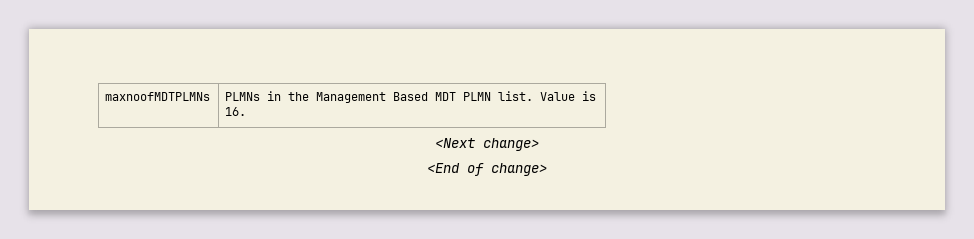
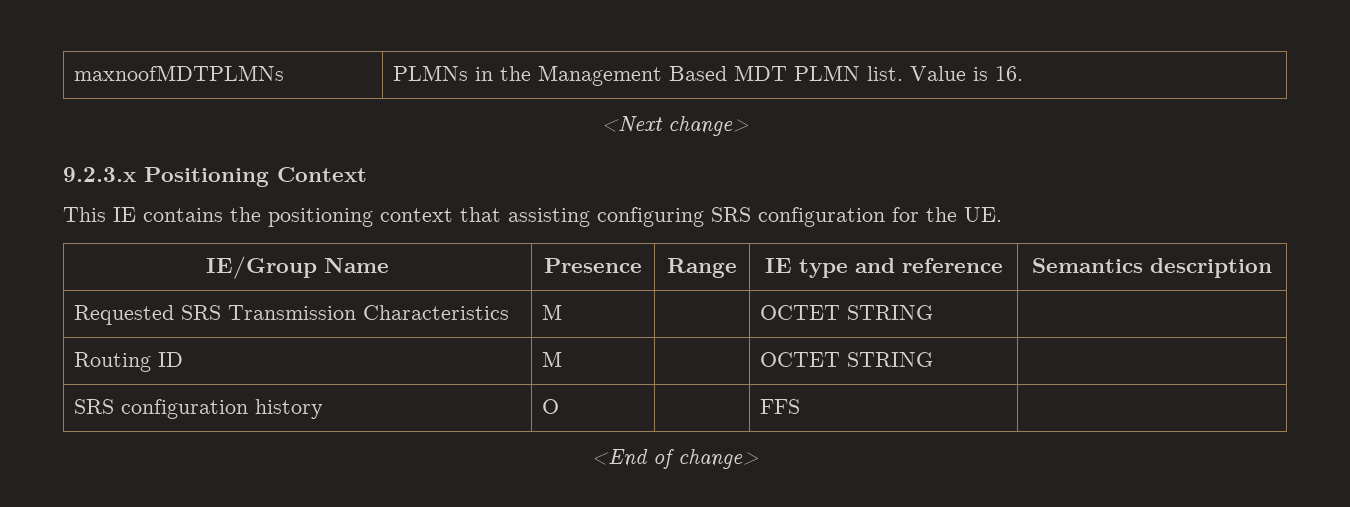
+ 9.2.3.x Positioning Context
+ This IE contains the positioning context that assisting configuring SRS configuration for the UE.
+ IE/Group Name | Presence | Range | IE type and reference | Semantics description
+ Requested SRS Transmission Characteristics | M | | OCTET STRING |
+ Routing ID | M | | OCTET STRING |
+ SRS configuration history | O | | FFS |

